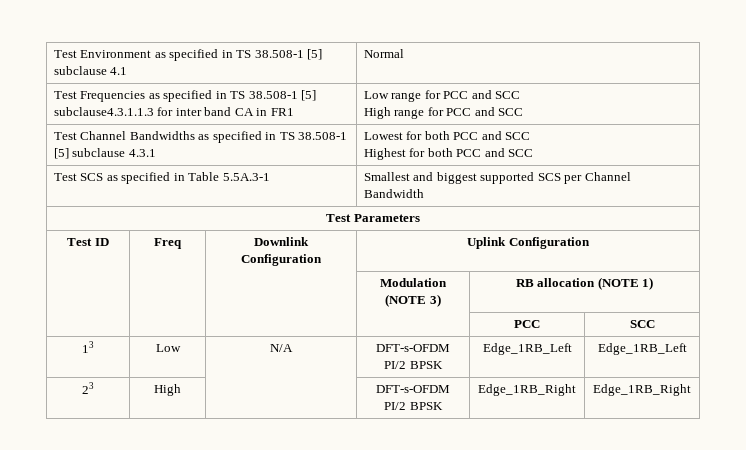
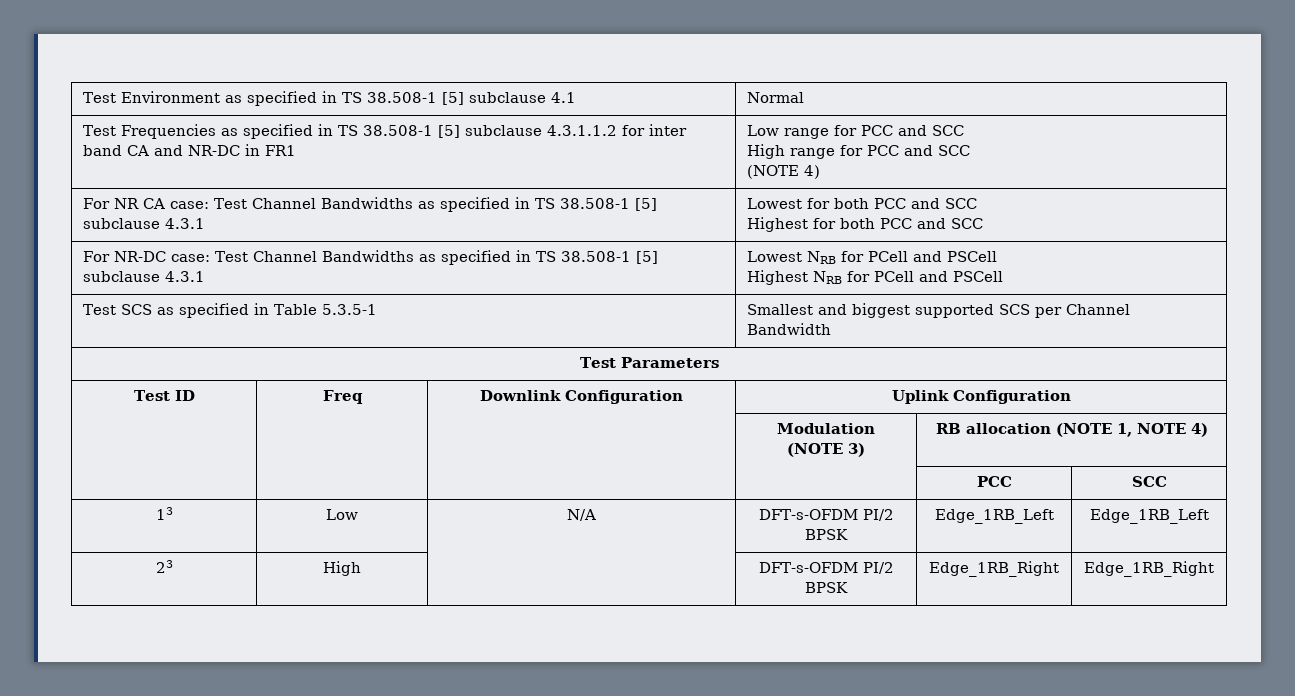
- Test Frequencies as specified in TS 38.508-1 [5] subclause4.3.1.1.3 for inter band CA in FR1 | Low range for PCC and SCC
+ Test Frequencies as specified in TS 38.508-1 [5] subclause 4.3.1.1.2 for inter band CA and NR-DC in FR1 | Low range for PCC and SCC
  High range for PCC and SCC
- Test Channel Bandwidths as specified in TS 38.508-1 [5] subclause 4.3.1 | Lowest for both PCC and SCC
+ (NOTE 4)
+ For NR CA case: Test Channel Bandwidths as specified in TS 38.508-1 [5] subclause 4.3.1 | Lowest for both PCC and SCC
+ For NR-DC case: Test Channel Bandwidths as specified in TS 38.508-1 [5] subclause 4.3.1 | Lowest NRB for PCell and PSCell
+ Highest NRB for PCell and PSCell
- Test SCS as specified in Table 5.5A.3-1 | Smallest and biggest supported SCS per Channel Bandwidth
+ Test SCS as specified in Table 5.3.5-1 | Smallest and biggest supported SCS per Channel Bandwidth
- | | | Modulation (NOTE 3) | RB allocation (NOTE 1)
+ | | | Modulation (NOTE 3) | RB allocation (NOTE 1, NOTE 4)

